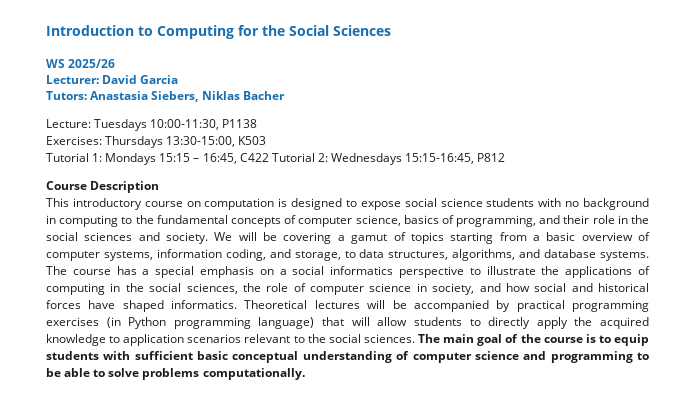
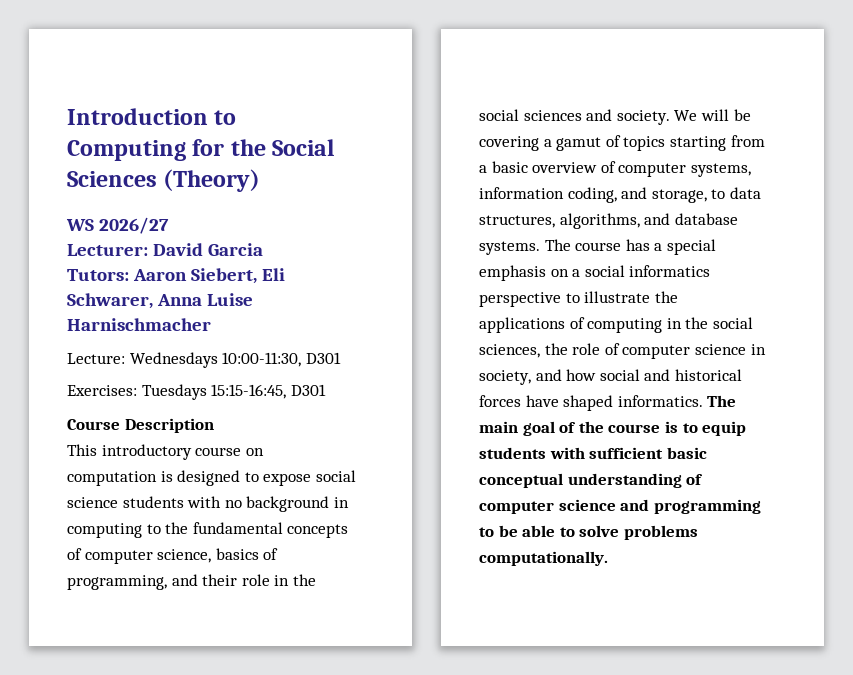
- Introduction to Computing for the Social Sciences
+ Introduction to Computing for the Social Sciences (Theory)
- WS 2025/26
+ WS 2026/27
- Tutors: Anastasia Siebers, Niklas Bacher
- Lecture: Tuesdays 10:00-11:30, P1138
- Exercises: Thursdays 13:30-15:00, K503
- Tutorial 1: Mondays 15:15 – 16:45, C422 Tutorial 2: Wednesdays 15:15-16:45, P812
+ Tutors: Aaron Siebert, Eli Schwarer, Anna Luise Harnischmacher
+ Lecture: Wednesdays 10:00-11:30, D301
+ Exercises: Tuesdays 15:15-16:45, D301
- Theoretical lectures will be accompanied by practical programming exercises (in Python programming language) that will allow students to directly apply the acquired knowledge to application scenarios relevant to the social sciences.

